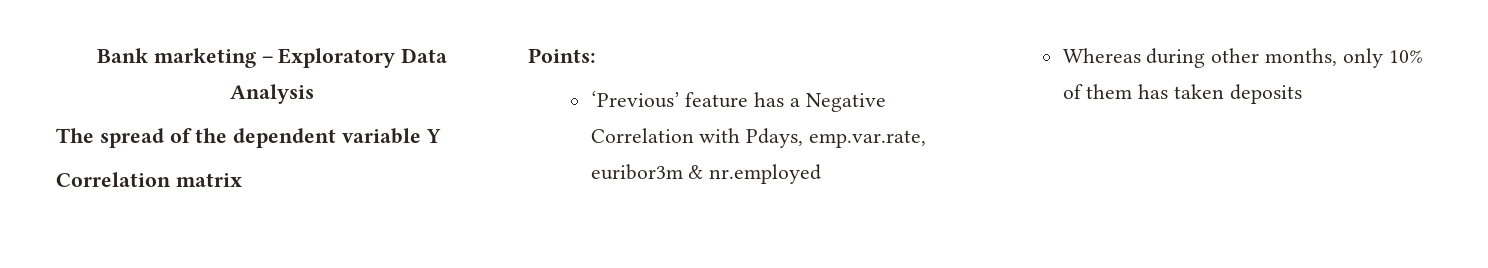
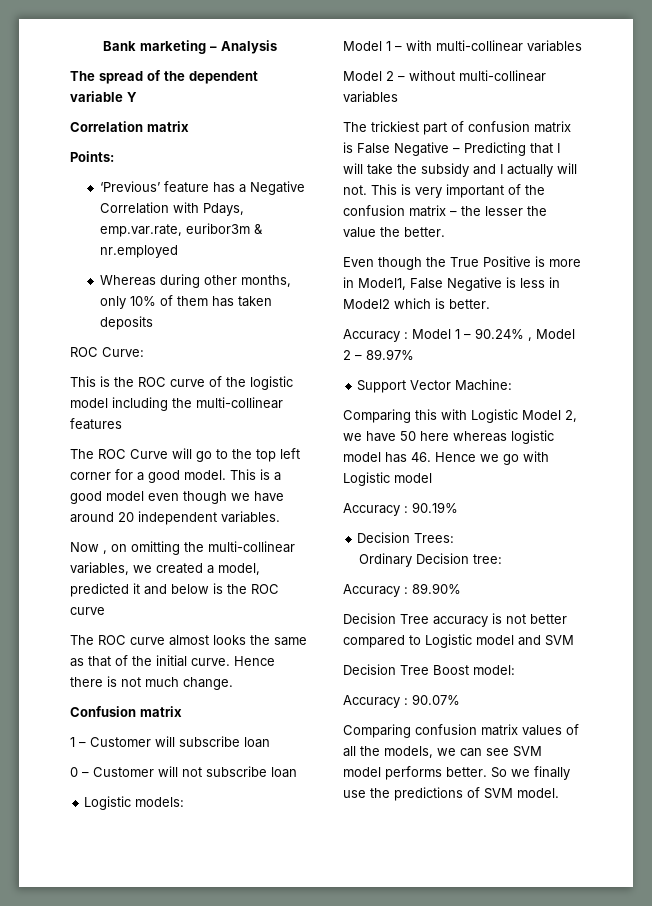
- Bank marketing – Exploratory Data Analysis
+ Bank marketing – Analysis
+ ROC Curve:
+ This is the ROC curve of the logistic model including the multi-collinear features
+ The ROC Curve will go to the top left corner for a good model. This is a good model even though we have around 20 independent variables.
+ Now , on omitting the multi-collinear variables, we created a model, predicted it and below is the ROC curve
+ The ROC curve almost looks the same as that of the initial curve. Hence there is not much change.
+ Confusion matrix
+ 1 – Customer will subscribe loan
+ 0 – Customer will not subscribe loan
+ Logistic models:
+ Model 1 – with multi-collinear variables
+ Model 2 – without multi-collinear variables
+ The trickiest part of confusion matrix is False Negative – Predicting that I will take the subsidy and I actually will not. This is very important of the confusion matrix – the lesser the value the better.
+ Even though the True Positive is more in Model1, False Negative is less in Model2 which is better.
+ Accuracy : Model 1 – 90.24% , Model 2 – 89.97%
+ Support Vector Machine:
+ Comparing this with Logistic Model 2, we have 50 here whereas logistic model has 46. Hence we go with Logistic model
+ Accuracy : 90.19%
+ Decision Trees:
+ Ordinary Decision tree:
+ Accuracy : 89.90%
+ Decision Tree accuracy is not better compared to Logistic model and SVM
+ Decision Tree Boost model:
+ Accuracy : 90.07%
+ Comparing confusion matrix values of all the models, we can see SVM model performs better. So we finally use the predictions of SVM model.

